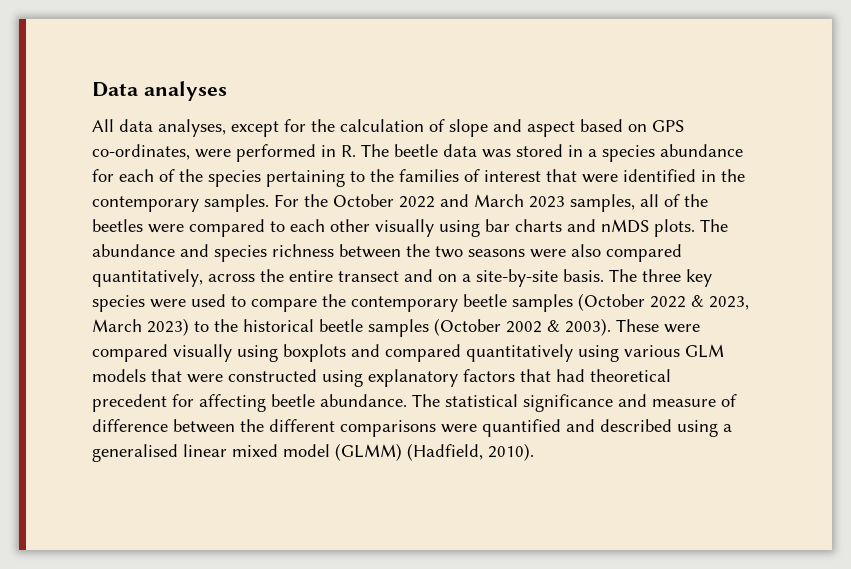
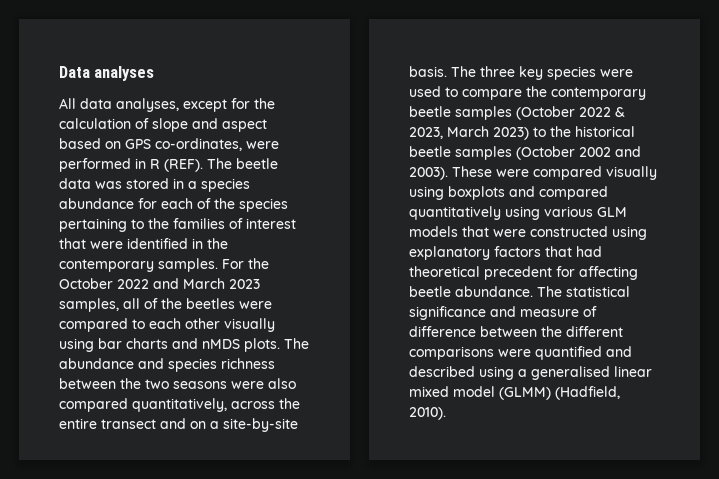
- All data analyses, except for the calculation of slope and aspect based on GPS co-ordinates, were performed in R. The beetle data was stored in a species abundance for each of the species pertaining to the families of interest that were identified in the contemporary samples.
+ All data analyses, except for the calculation of slope and aspect based on GPS co-ordinates, were performed in R (REF). The beetle data was stored in a species abundance for each of the species pertaining to the families of interest that were identified in the contemporary samples.
- The three key species were used to compare the contemporary beetle samples (October 2022 & 2023, March 2023) to the historical beetle samples (October 2002 & 2003).
+ The three key species were used to compare the contemporary beetle samples (October 2022 & 2023, March 2023) to the historical beetle samples (October 2002 and 2003).

